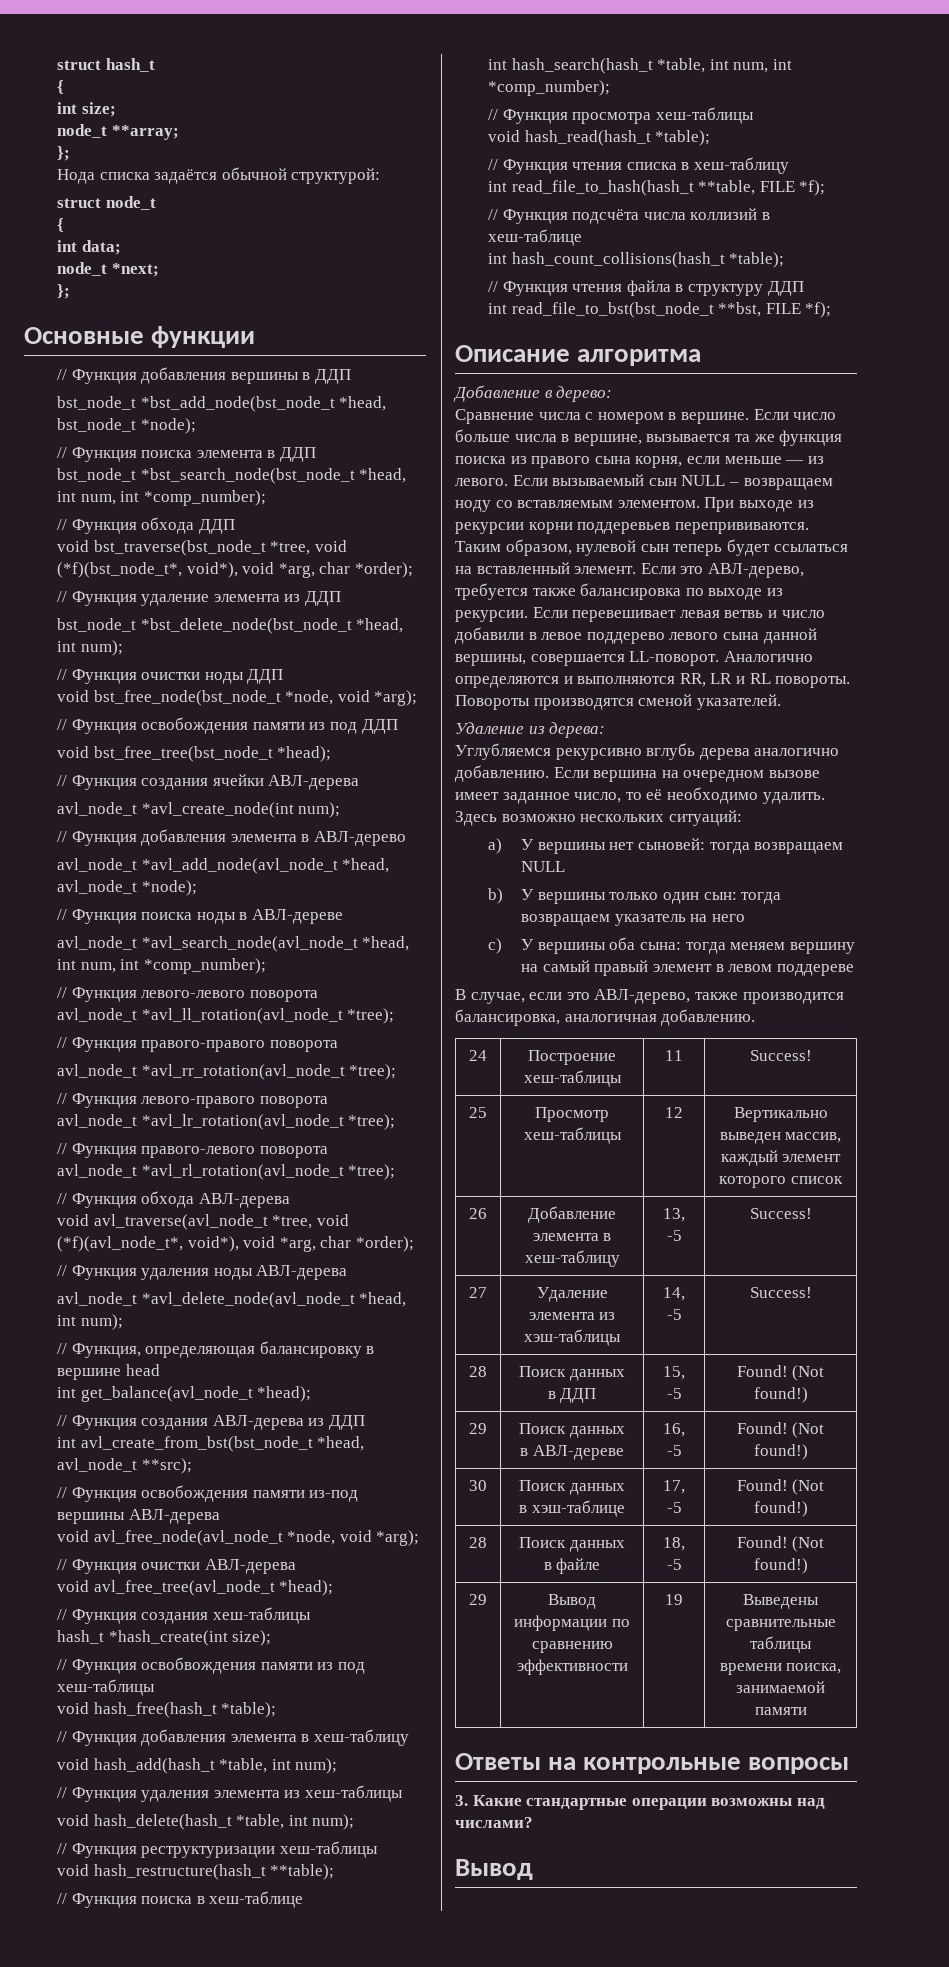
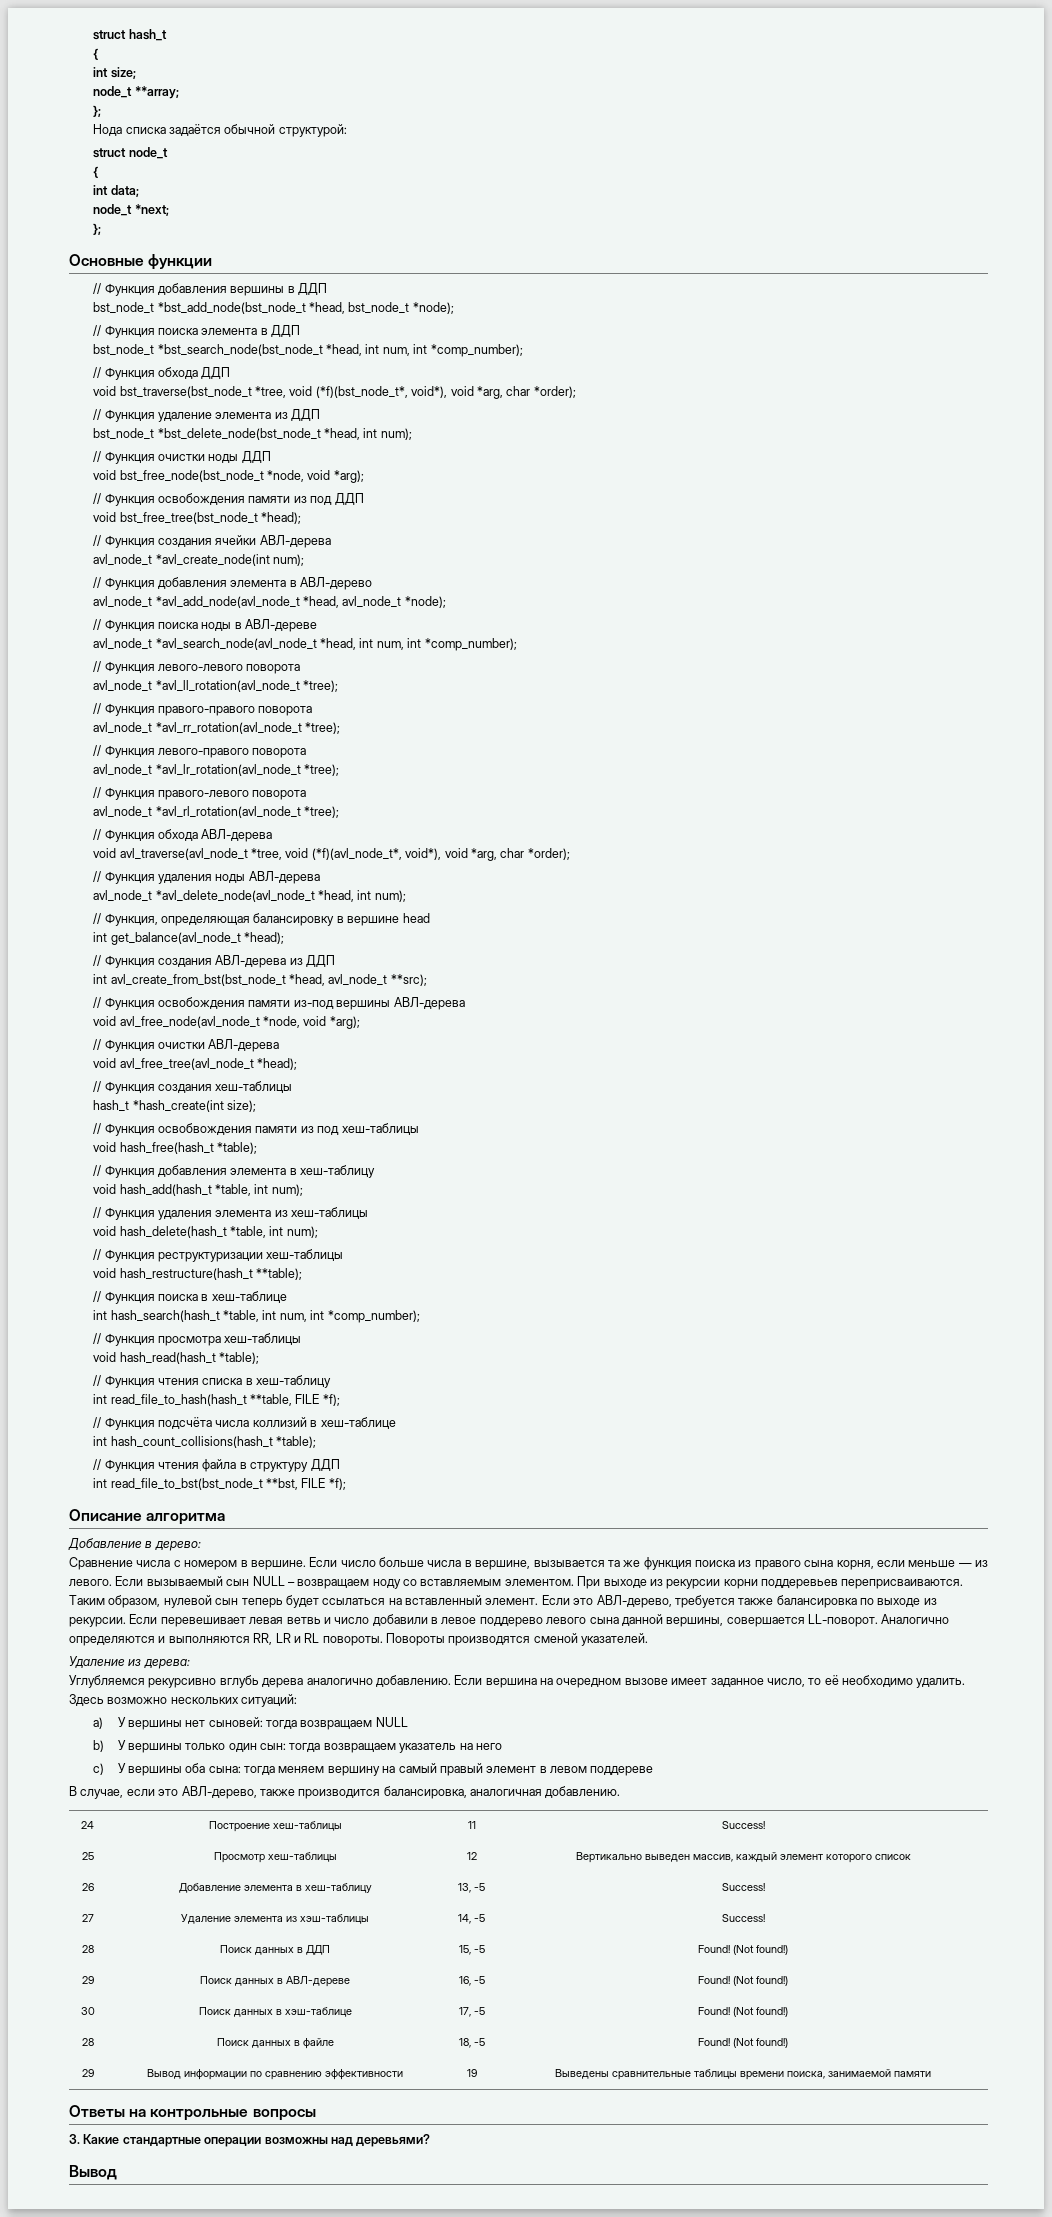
- При выходе из рекурсии корни поддеревьев перепрививаются.
+ При выходе из рекурсии корни поддеревьев переприсваиваются.
- 3. Какие стандартные операции возможны над числами?
+ 3. Какие стандартные операции возможны над деревьями?

